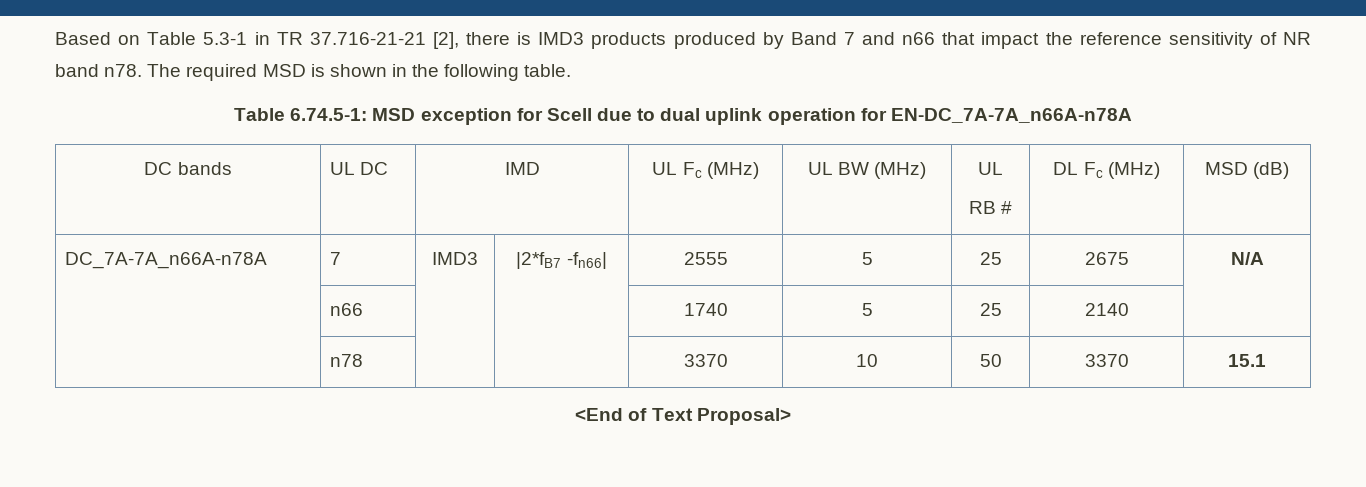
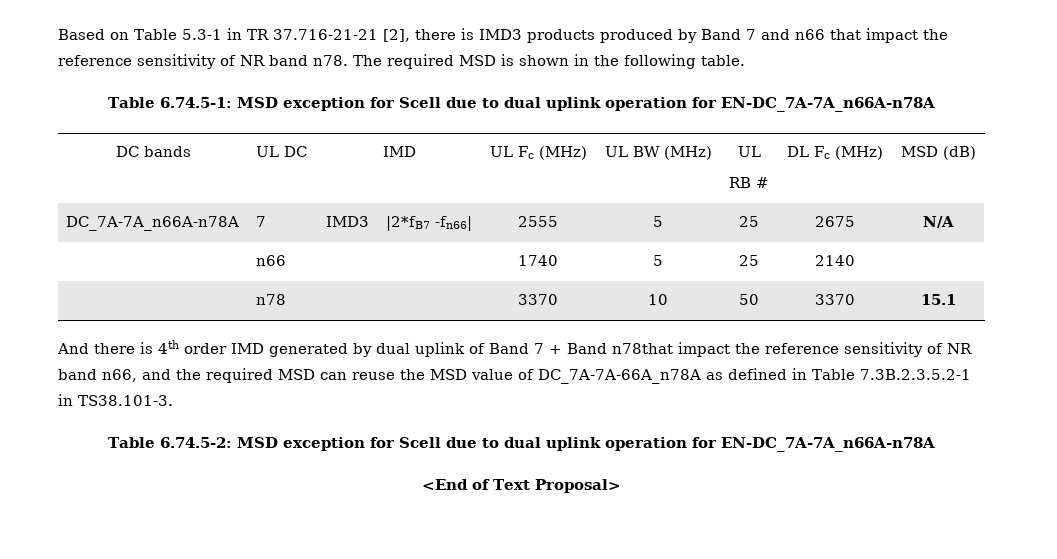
+ And there is 4th order IMD generated by dual uplink of Band 7 + Band n78that impact the reference sensitivity of NR band n66, and the required MSD can reuse the MSD value of DC_7A-7A-66A_n78A as defined in Table 7.3B.2.3.5.2-1 in TS38.101-3.
+ Table 6.74.5-2: MSD exception for Scell due to dual uplink operation for EN-DC_7A-7A_n66A-n78A

